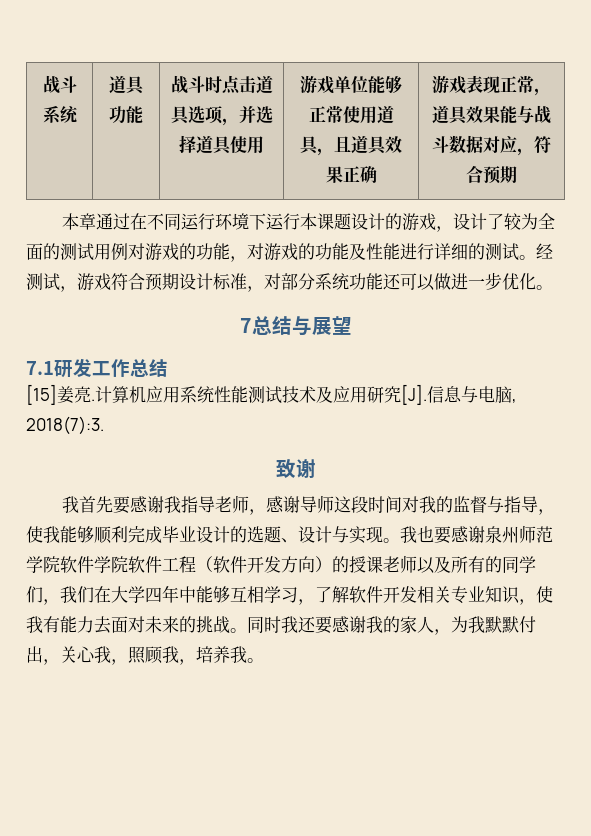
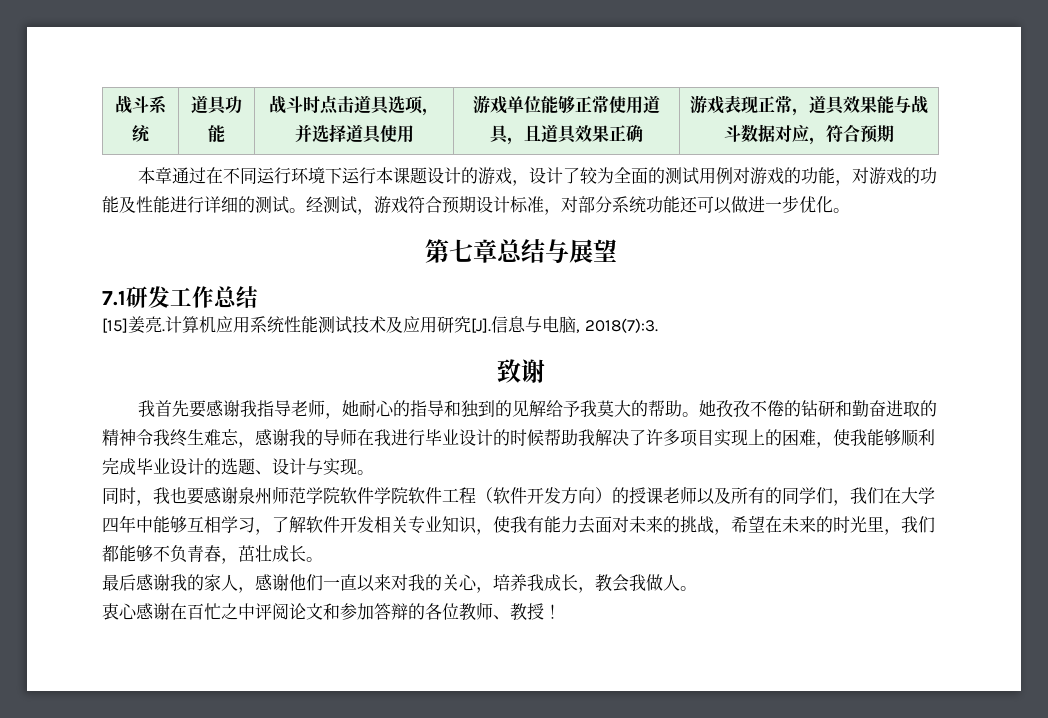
- 7总结与展望
+ 第七章总结与展望
- 我首先要感谢我指导老师，感谢导师这段时间对我的监督与指导，使我能够顺利完成毕业设计的选题、设计与实现。我也要感谢泉州师范学院软件学院软件工程（软件开发方向）的授课老师以及所有的同学们，我们在大学四年中能够互相学习，了解软件开发相关专业知识，使我有能力去面对未来的挑战。同时我还要感谢我的家人，为我默默付出，关心我，照顾我，培养我。
+ 我首先要感谢我指导老师，她耐心的指导和独到的见解给予我莫大的帮助。她孜孜不倦的钻研和勤奋进取的精神令我终生难忘，感谢我的导师在我进行毕业设计的时候帮助我解决了许多项目实现上的困难，使我能够顺利完成毕业设计的选题、设计与实现。
+ 同时，我也要感谢泉州师范学院软件学院软件工程（软件开发方向）的授课老师以及所有的同学们，我们在大学四年中能够互相学习，了解软件开发相关专业知识，使我有能力去面对未来的挑战，希望在未来的时光里，我们都能够不负青春，茁壮成长。
+ 最后感谢我的家人，感谢他们一直以来对我的关心，培养我成长，教会我做人。
+ 衷心感谢在百忙之中评阅论文和参加答辩的各位教师、教授！

